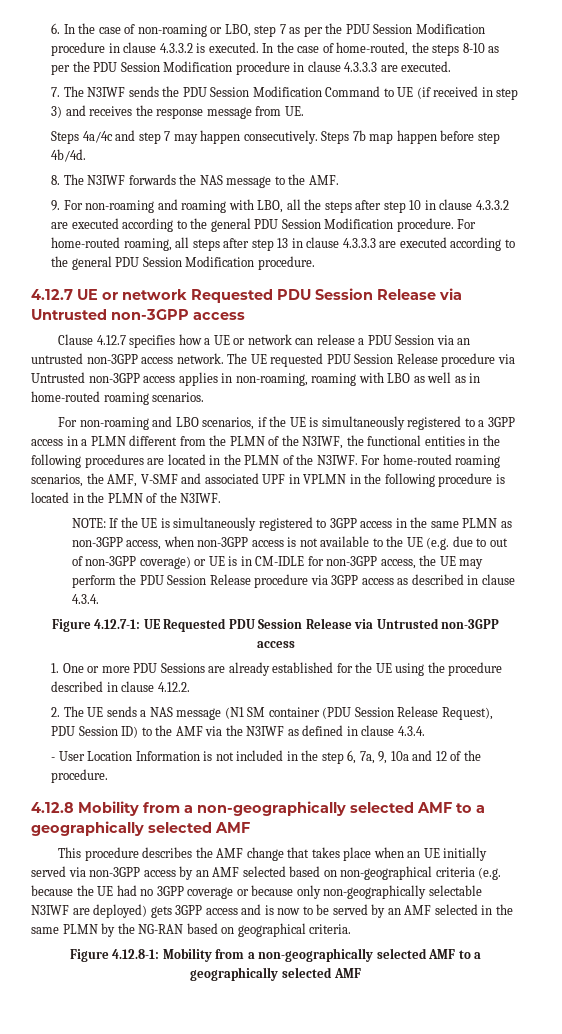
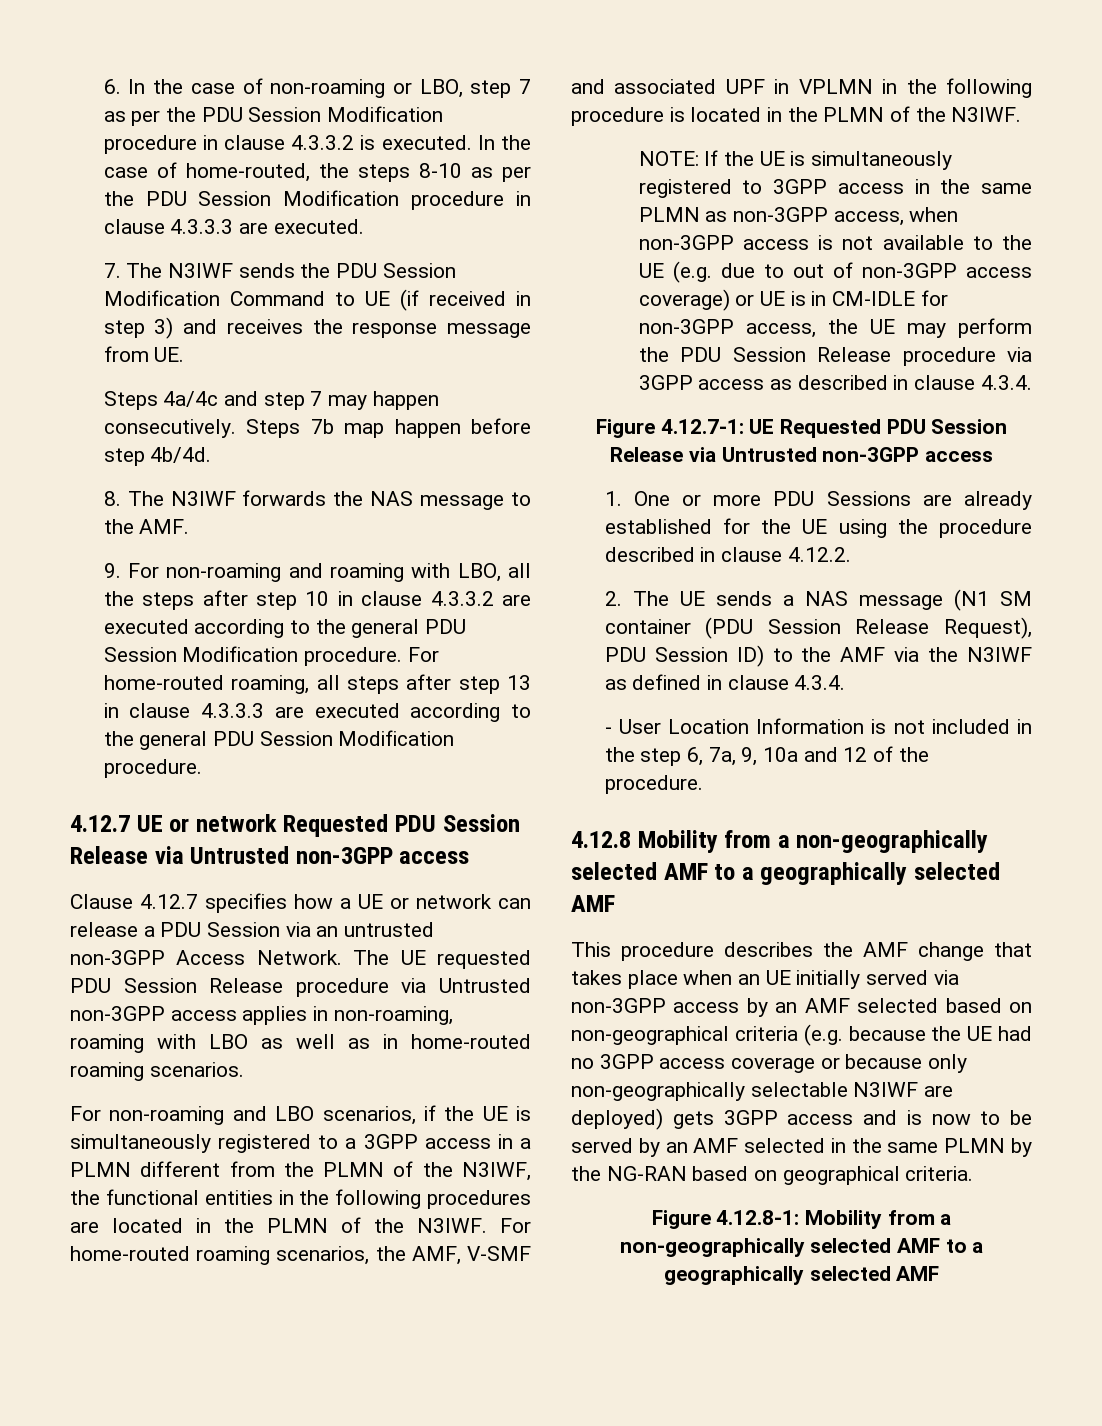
- Clause 4.12.7 specifies how a UE or network can release a PDU Session via an untrusted non-3GPP access network.
+ Clause 4.12.7 specifies how a UE or network can release a PDU Session via an untrusted non-3GPP Access Network.
- NOTE: If the UE is simultaneously registered to 3GPP access in the same PLMN as non-3GPP access, when non-3GPP access is not available to the UE (e.g. due to out of non-3GPP coverage) or UE is in CM-IDLE for non-3GPP access, the UE may perform the PDU Session Release procedure via 3GPP access as described in clause 4.3.4.
+ NOTE: If the UE is simultaneously registered to 3GPP access in the same PLMN as non-3GPP access, when non-3GPP access is not available to the UE (e.g. due to out of non-3GPP access coverage) or UE is in CM-IDLE for non-3GPP access, the UE may perform the PDU Session Release procedure via 3GPP access as described in clause 4.3.4.
- This procedure describes the AMF change that takes place when an UE initially served via non-3GPP access by an AMF selected based on non-geographical criteria (e.g. because the UE had no 3GPP coverage or because only non-geographically selectable N3IWF are deployed) gets 3GPP access and is now to be served by an AMF selected in the same PLMN by the NG-RAN based on geographical criteria.
+ This procedure describes the AMF change that takes place when an UE initially served via non-3GPP access by an AMF selected based on non-geographical criteria (e.g. because the UE had no 3GPP access coverage or because only non-geographically selectable N3IWF are deployed) gets 3GPP access and is now to be served by an AMF selected in the same PLMN by the NG-RAN based on geographical criteria.

